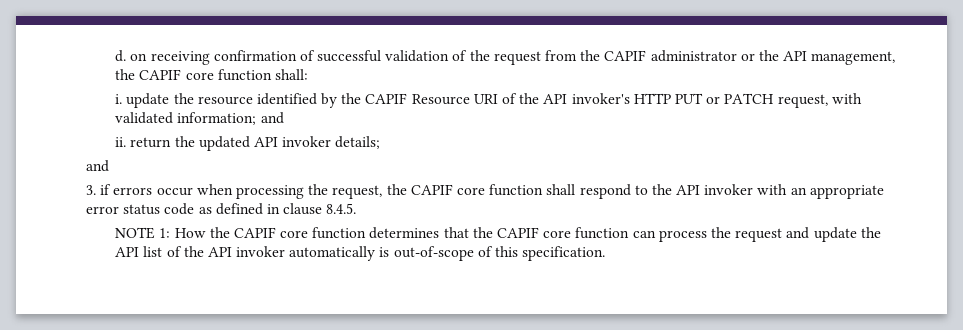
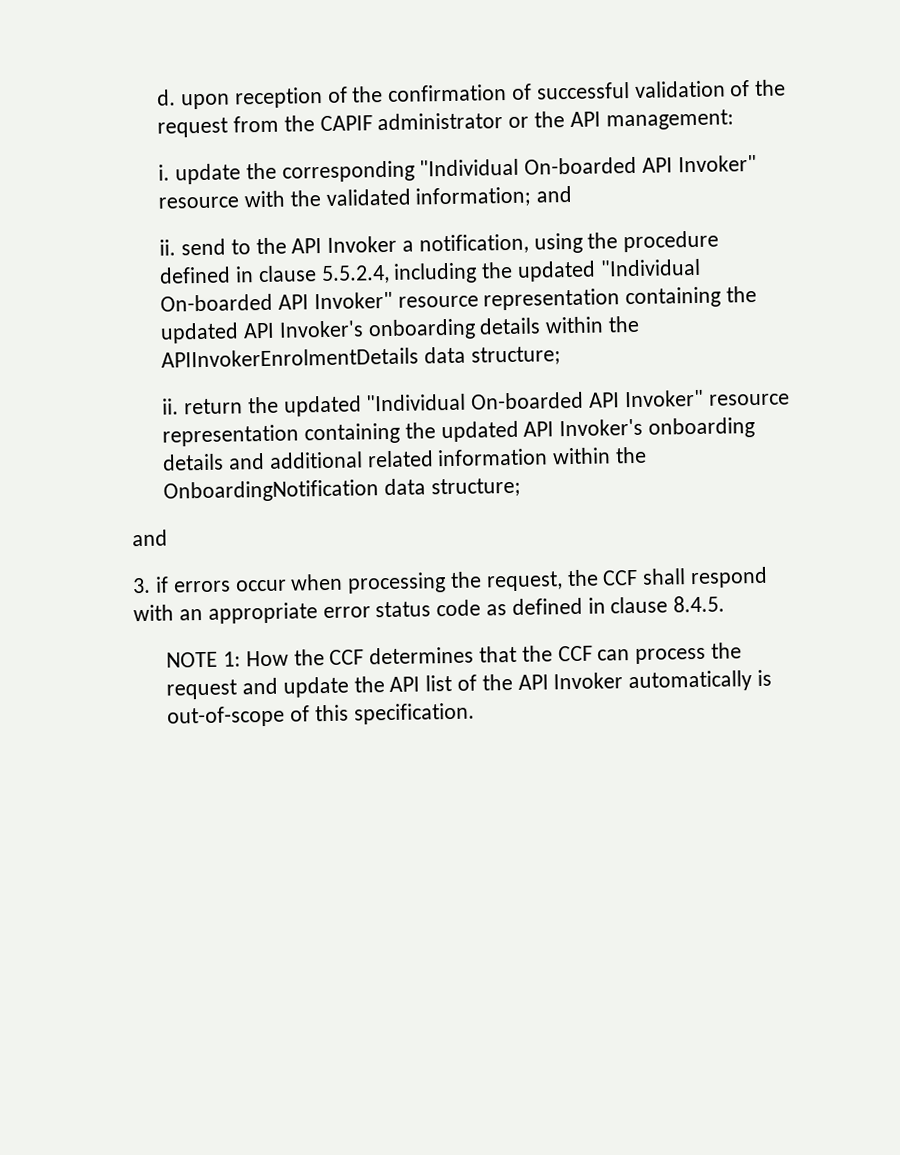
- d. on receiving confirmation of successful validation of the request from the CAPIF administrator or the API management, the CAPIF core function shall:
- i. update the resource identified by the CAPIF Resource URI of the API invoker's HTTP PUT or PATCH request, with validated information; and
- ii. return the updated API invoker details;
+ d. upon reception of the confirmation of successful validation of the request from the CAPIF administrator or the API management:
+ i. update the corresponding "Individual On-boarded API Invoker" resource with the validated information; and
+ ii. send to the API Invoker a notification, using the procedure defined in clause 5.5.2.4, including the updated "Individual On-boarded API Invoker" resource representation containing the updated API Invoker's onboarding details within the APIInvokerEnrolmentDetails data structure;
+ ii. return the updated "Individual On-boarded API Invoker" resource representation containing the updated API Invoker's onboarding details and additional related information within the OnboardingNotification data structure;
- 3. if errors occur when processing the request, the CAPIF core function shall respond to the API invoker with an appropriate error status code as defined in clause 8.4.5.
+ 3. if errors occur when processing the request, the CCF shall respond with an appropriate error status code as defined in clause 8.4.5.
- NOTE 1: How the CAPIF core function determines that the CAPIF core function can process the request and update the API list of the API invoker automatically is out-of-scope of this specification.
+ NOTE 1: How the CCF determines that the CCF can process the request and update the API list of the API Invoker automatically is out-of-scope of this specification.

